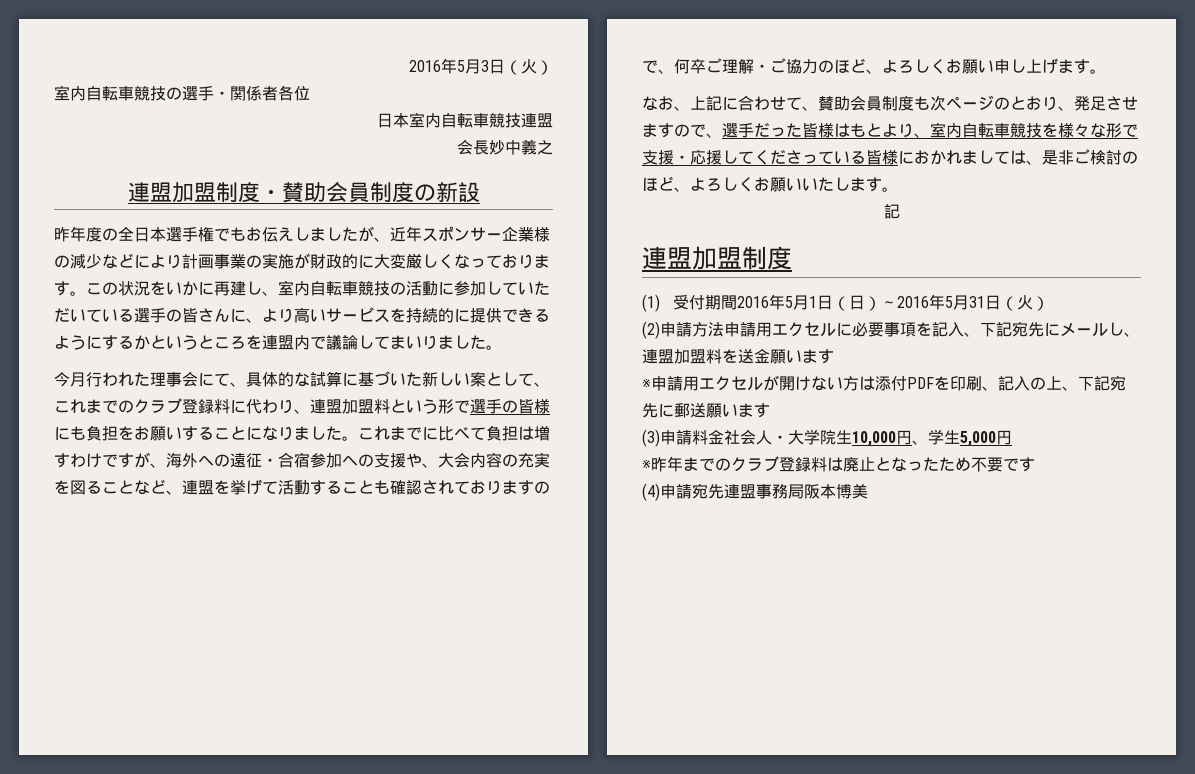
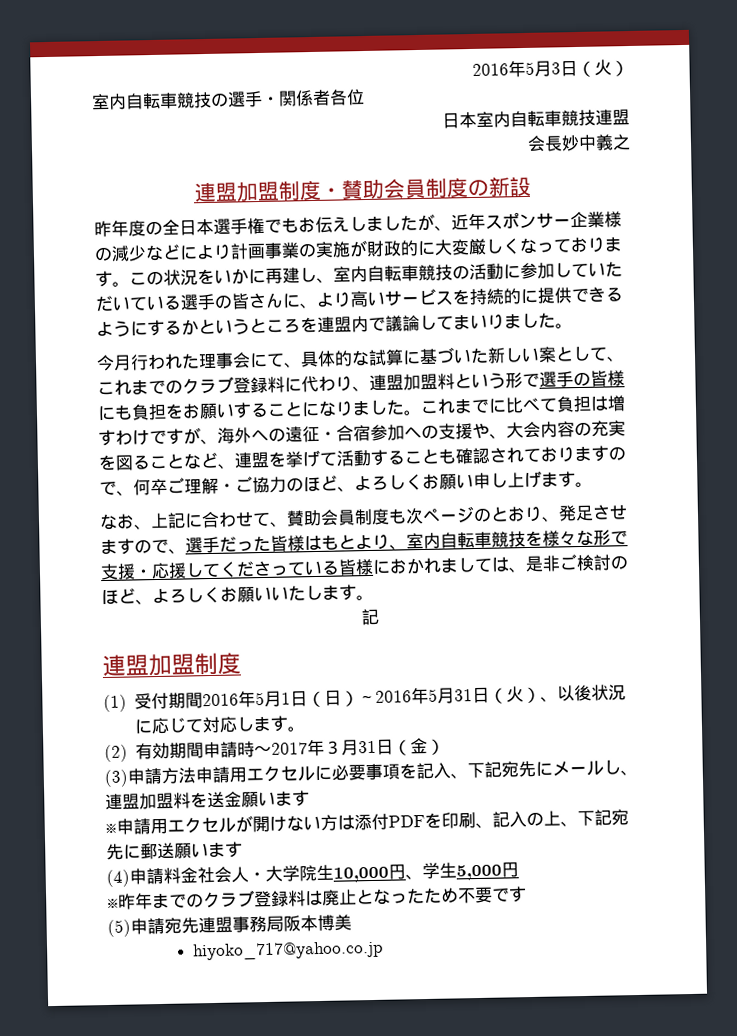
- (1)受付期間2016年5月1日（日）～2016年5月31日（火）
- (2)申請方法申請用エクセルに必要事項を記入、下記宛先にメールし、連盟加盟料を送金願います
+ (1)受付期間2016年5月1日（日）～2016年5月31日（火）、以後状況に応じて対応します。
+ (2)有効期間申請時〜2017年３月31日（金）
+ (3)申請方法申請用エクセルに必要事項を記入、下記宛先にメールし、連盟加盟料を送金願います
- (3)申請料金社会人・大学院生10,000円、学生5,000円
+ (4)申請料金社会人・大学院生10,000円、学生5,000円
- (4)申請宛先連盟事務局阪本博美
+ (5)申請宛先連盟事務局阪本博美
+ hiyoko_717@yahoo.co.jp

